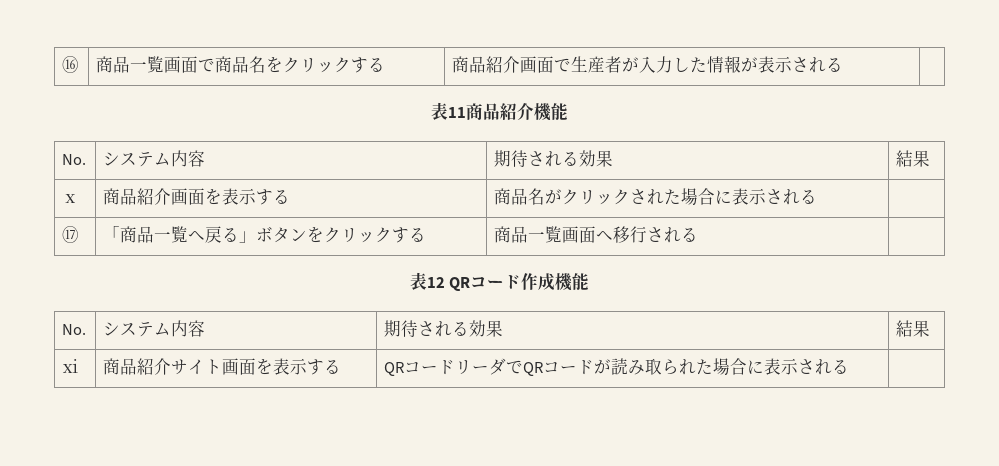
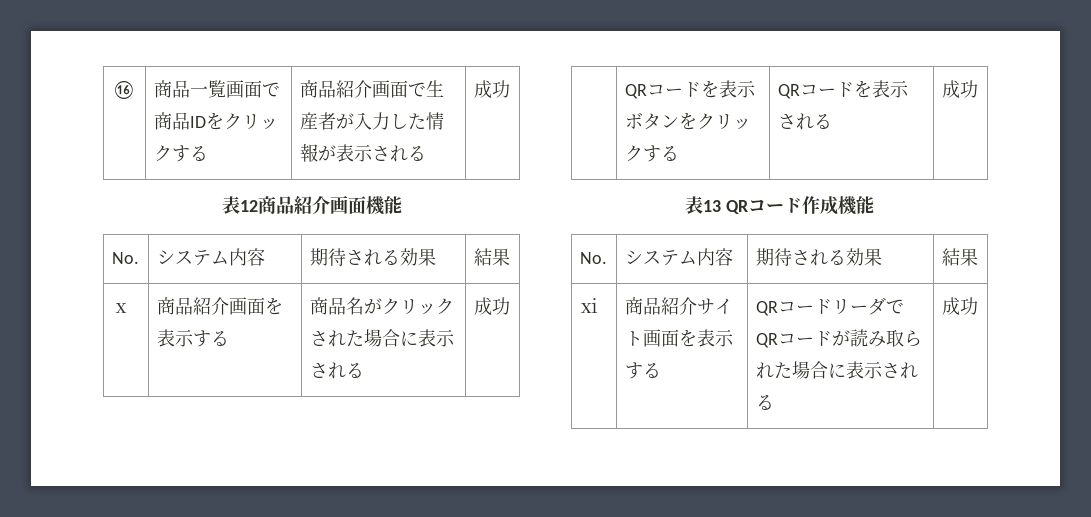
- ⑯ | 商品一覧画面で商品名をクリックする | 商品紹介画面で生産者が入力した情報が表示される |
- 表11商品紹介機能
+ ⑯ | 商品一覧画面で商品IDをクリックする | 商品紹介画面で生産者が入力した情報が表示される | 成功
+ 表12商品紹介画面機能
- ⅹ | 商品紹介画面を表示する | 商品名がクリックされた場合に表示される |
- ⑰ | 「商品一覧へ戻る」ボタンをクリックする | 商品一覧画面へ移行される |
- 表12 QRコード作成機能
+ ⅹ | 商品紹介画面を表示する | 商品名がクリックされた場合に表示される | 成功
+ | QRコードを表示ボタンをクリックする | QRコードを表示される | 成功
+ 表13 QRコード作成機能
- ⅺ | 商品紹介サイト画面を表示する | QRコードリーダでQRコードが読み取られた場合に表示される |
+ ⅺ | 商品紹介サイト画面を表示する | QRコードリーダでQRコードが読み取られた場合に表示される | 成功

